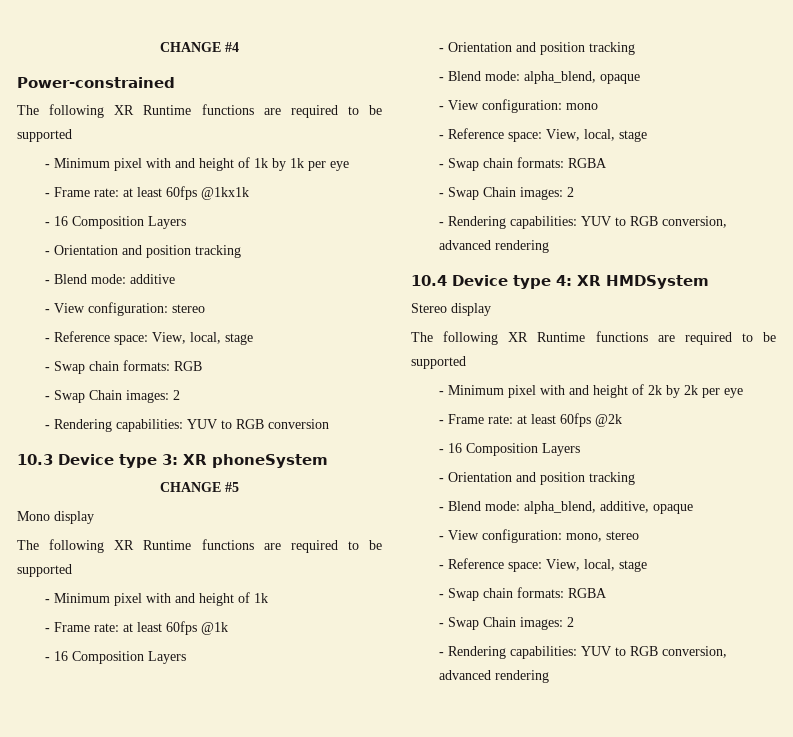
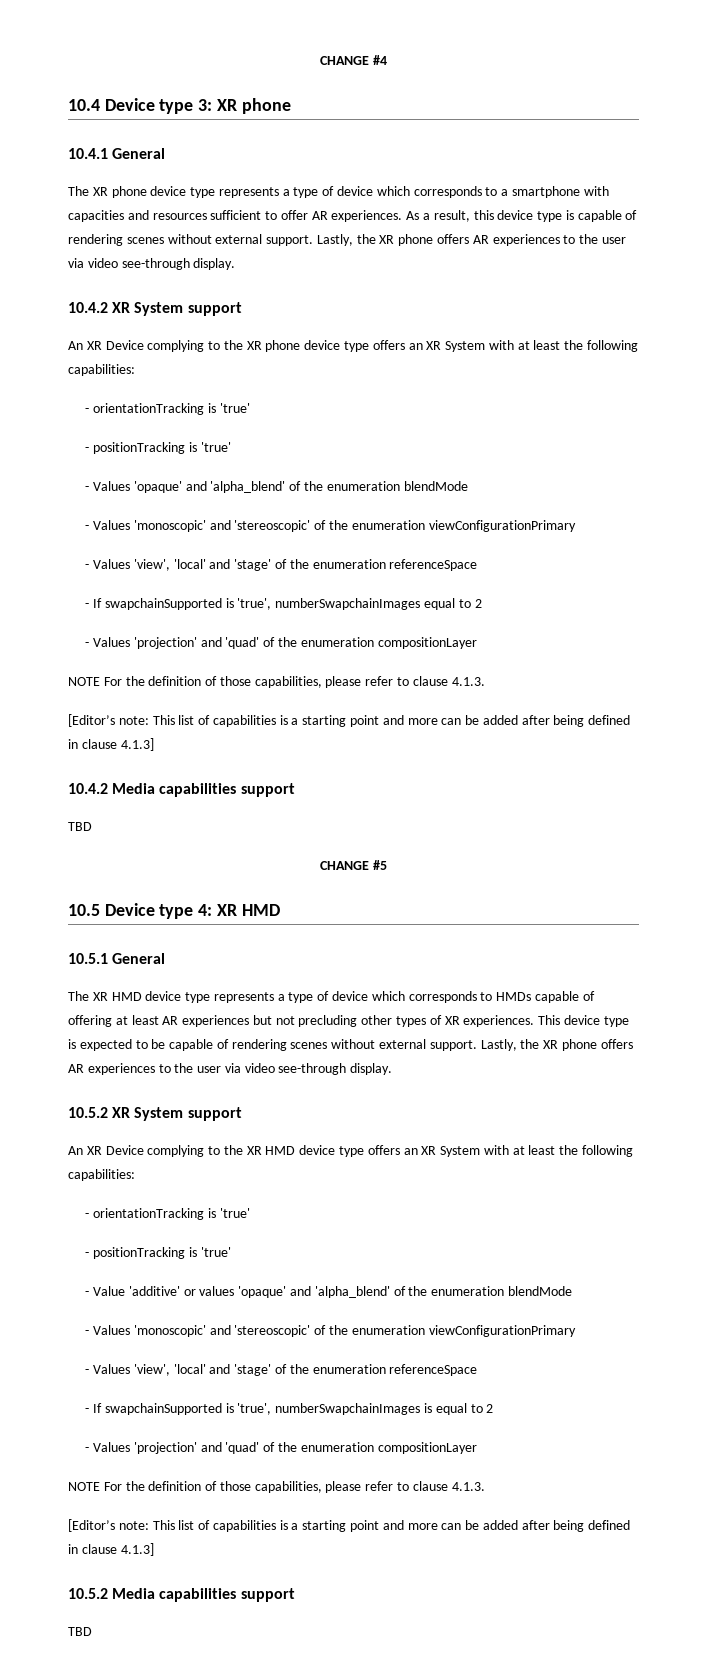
- Power-constrained
- The following XR Runtime functions are required to be supported
- - Minimum pixel with and height of 1k by 1k per eye
- - Frame rate: at least 60fps @1kx1k
- - 16 Composition Layers
- - Orientation and position tracking
- - Blend mode: additive
- - View configuration: stereo
- - Reference space: View, local, stage
- - Swap chain formats: RGB
- - Swap Chain images: 2
- - Rendering capabilities: YUV to RGB conversion
- 10.3 Device type 3: XR phoneSystem
+ 10.4 Device type 3: XR phone
+ 10.4.1 General
+ The XR phone device type represents a type of device which corresponds to a smartphone with capacities and resources sufficient to offer AR experiences. As a result, this device type is capable of rendering scenes without external support. Lastly, the XR phone offers AR experiences to the user via video see-through display.
+ 10.4.2 XR System support
+ An XR Device complying to the XR phone device type offers an XR System with at least the following capabilities:
+ - orientationTracking is 'true'
+ - positionTracking is 'true'
+ - Values 'opaque' and 'alpha_blend' of the enumeration blendMode
+ - Values 'monoscopic' and 'stereoscopic' of the enumeration viewConfigurationPrimary
+ - Values 'view', 'local' and 'stage' of the enumeration referenceSpace
+ - If swapchainSupported is 'true', numberSwapchainImages equal to 2
+ - Values 'projection' and 'quad' of the enumeration compositionLayer
+ NOTE For the definition of those capabilities, please refer to clause 4.1.3.
+ [Editor’s note: This list of capabilities is a starting point and more can be added after being defined in clause 4.1.3]
+ 10.4.2 Media capabilities support
+ TBD
  CHANGE #5
- Mono display
- The following XR Runtime functions are required to be supported
- - Minimum pixel with and height of 1k
- - Frame rate: at least 60fps @1k
- - 16 Composition Layers
- - Orientation and position tracking
- - Blend mode: alpha_blend, opaque
- - View configuration: mono
- - Reference space: View, local, stage
- - Swap chain formats: RGBA
- - Swap Chain images: 2
- - Rendering capabilities: YUV to RGB conversion, advanced rendering
- 10.4 Device type 4: XR HMDSystem
- Stereo display
- The following XR Runtime functions are required to be supported
- - Minimum pixel with and height of 2k by 2k per eye
- - Frame rate: at least 60fps @2k
- - 16 Composition Layers
- - Orientation and position tracking
- - Blend mode: alpha_blend, additive, opaque
- - View configuration: mono, stereo
- - Reference space: View, local, stage
- - Swap chain formats: RGBA
- - Swap Chain images: 2
- - Rendering capabilities: YUV to RGB conversion, advanced rendering
+ 10.5 Device type 4: XR HMD
+ 10.5.1 General
+ The XR HMD device type represents a type of device which corresponds to HMDs capable of offering at least AR experiences but not precluding other types of XR experiences. This device type is expected to be capable of rendering scenes without external support. Lastly, the XR phone offers AR experiences to the user via video see-through display.
+ 10.5.2 XR System support
+ An XR Device complying to the XR HMD device type offers an XR System with at least the following capabilities:
+ - orientationTracking is 'true'
+ - positionTracking is 'true'
+ - Value 'additive' or values 'opaque' and 'alpha_blend' of the enumeration blendMode
+ - Values 'monoscopic' and 'stereoscopic' of the enumeration viewConfigurationPrimary
+ - Values 'view', 'local' and 'stage' of the enumeration referenceSpace
+ - If swapchainSupported is 'true', numberSwapchainImages is equal to 2
+ - Values 'projection' and 'quad' of the enumeration compositionLayer
+ NOTE For the definition of those capabilities, please refer to clause 4.1.3.
+ [Editor’s note: This list of capabilities is a starting point and more can be added after being defined in clause 4.1.3]
+ 10.5.2 Media capabilities support
+ TBD

